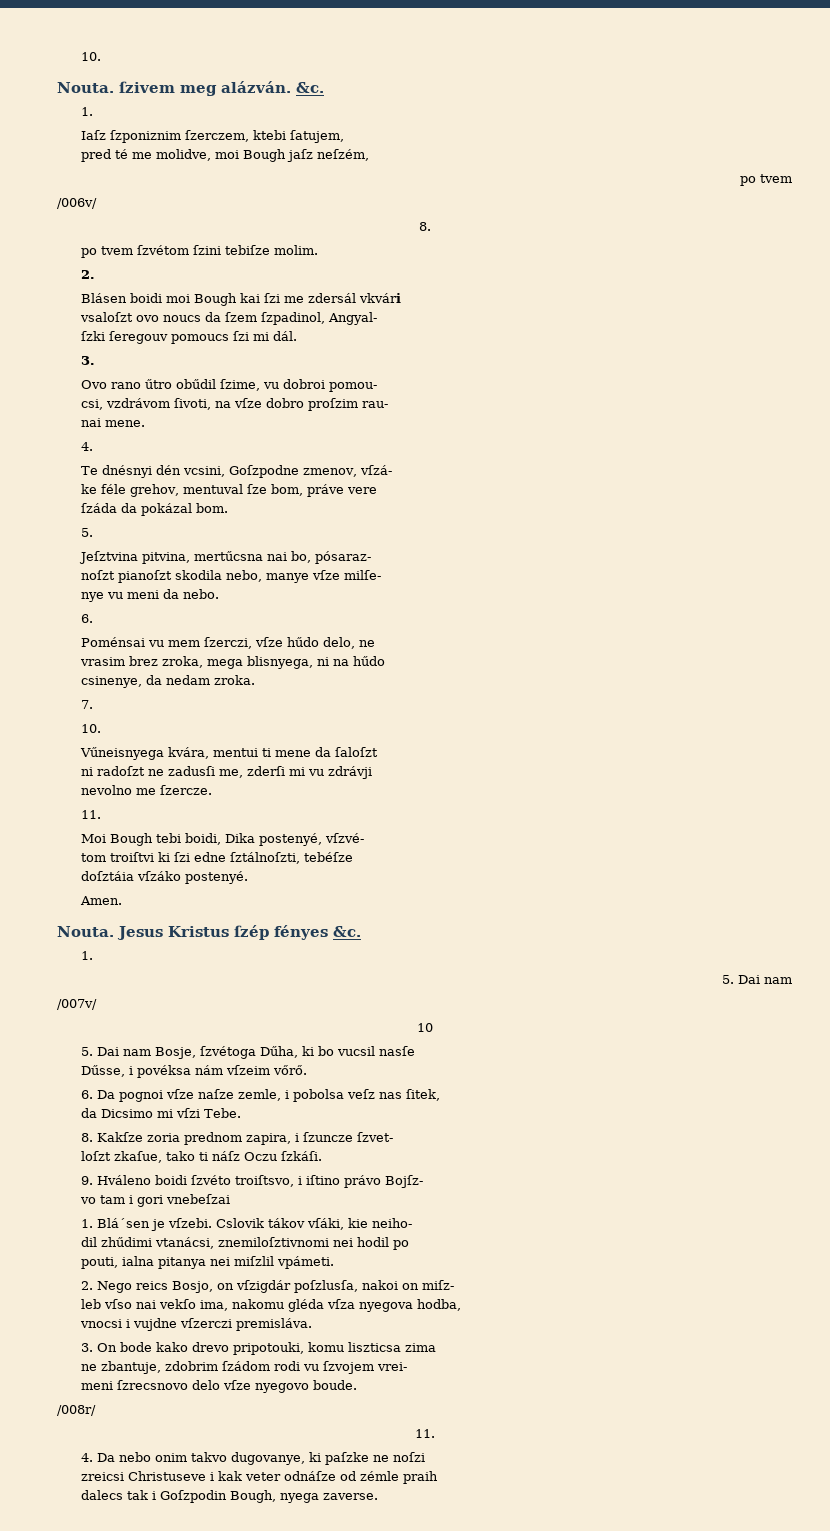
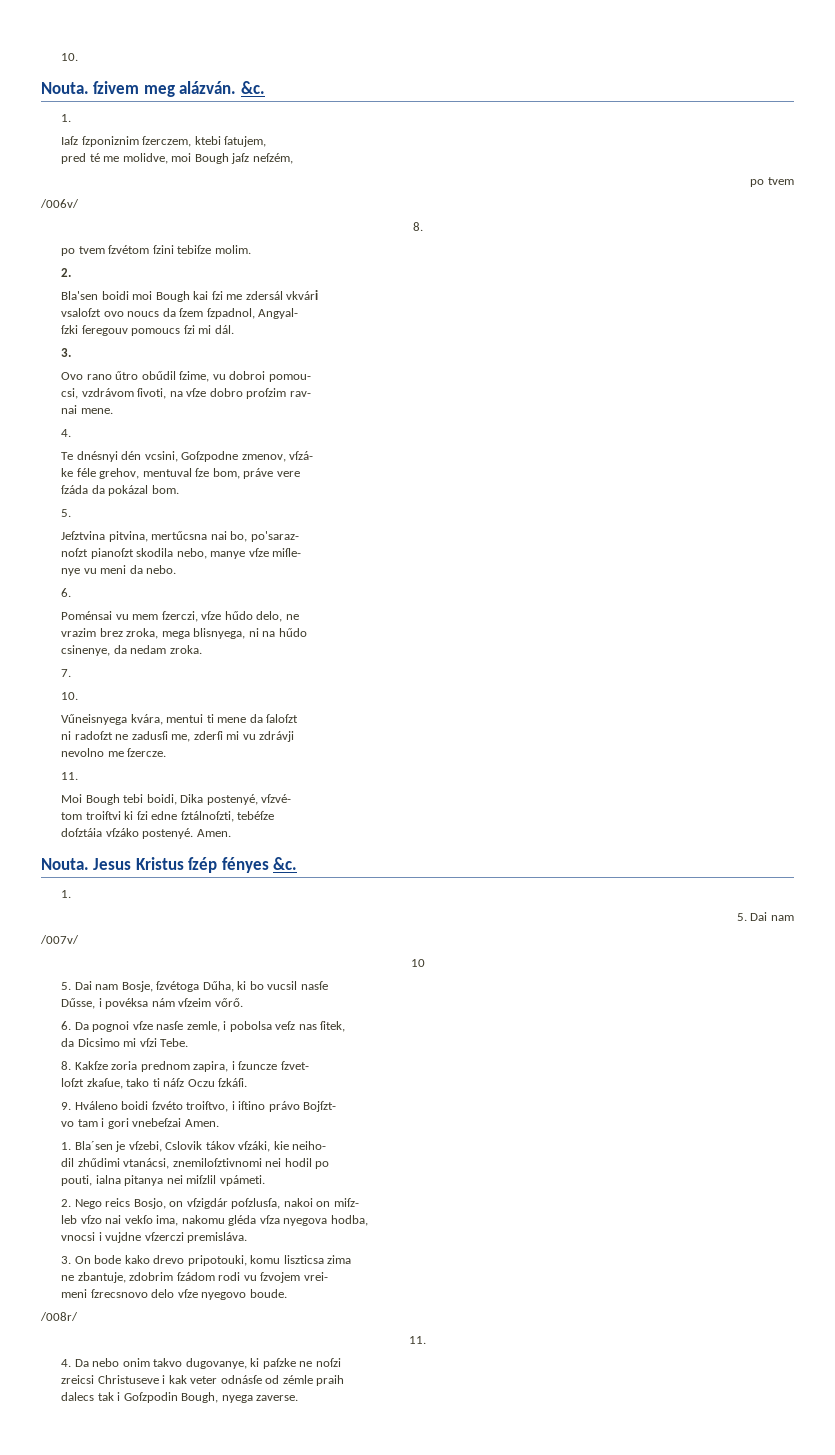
- Blásen boidi moi Bough kai ſzi me zdersál vkvári
+ Bla'sen boidi moi Bough kai ſzi me zdersál vkvári
- vsaloſzt ovo noucs da ſzem ſzpadinol, Angyal-
+ vsaloſzt ovo noucs da ſzem ſzpadnol, Angyal-
- csi, vzdrávom ſivoti, na vſze dobro proſzim rau-
+ csi, vzdrávom ſivoti, na vſze dobro proſzim rav-
- Jeſztvina pitvina, mertűcsna nai bo, pósaraz-
+ Jeſztvina pitvina, mertűcsna nai bo, po'saraz-
- noſzt pianoſzt skodila nebo, manye vſze milſe-
+ noſzt pianoſzt skodila nebo, manye vſze miſle-
- vrasim brez zroka, mega blisnyega, ni na hűdo
+ vrazim brez zroka, mega blisnyega, ni na hűdo
- doſztáia vſzáko postenyé.
- Amen.
+ doſztáia vſzáko postenyé. Amen.
- 6. Da pognoi vſze naſze zemle, i pobolsa veſz nas ſitek,
+ 6. Da pognoi vſze nasſe zemle, i pobolsa veſz nas ſitek,
- 9. Hváleno boidi ſzvéto troiſtsvo, i iſtino právo Bojſz-
+ 9. Hváleno boidi ſzvéto troiſtvo, i iſtino právo Bojſzt-
- vo tam i gori vnebeſzai
- 1. Blá´sen je vſzebi. Cslovik tákov vſáki, kie neiho-
+ vo tam i gori vnebeſzai Amen.
+ 1. Bla´sen je vſzebi, Cslovik tákov vſzáki, kie neiho-
- leb vſso nai vekſo ima, nakomu gléda vſza nyegova hodba,
+ leb vſzo nai vekſo ima, nakomu gléda vſza nyegova hodba,
- zreicsi Christuseve i kak veter odnáſze od zémle praih
+ zreicsi Christuseve i kak veter odnásſe od zémle praih

